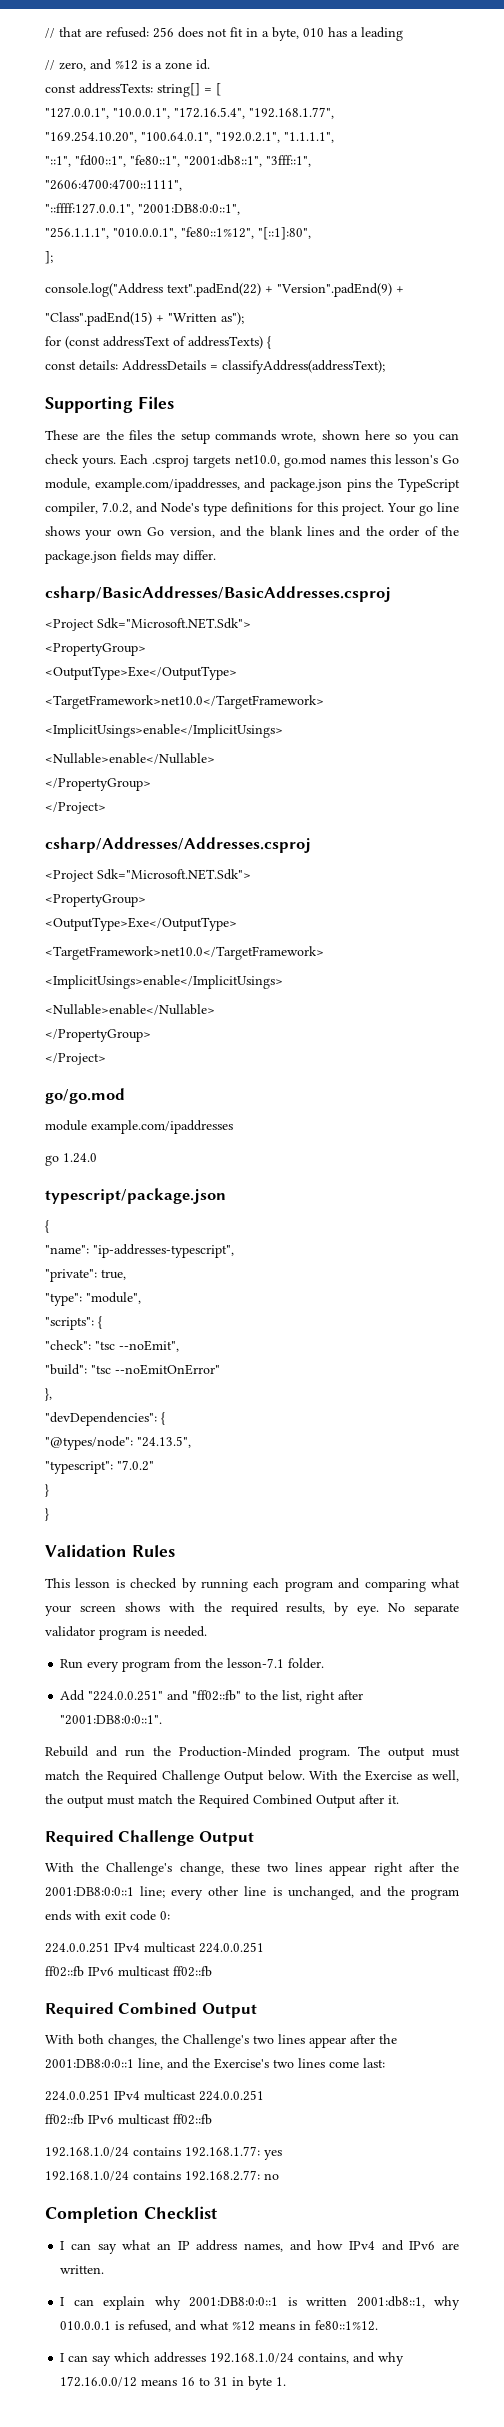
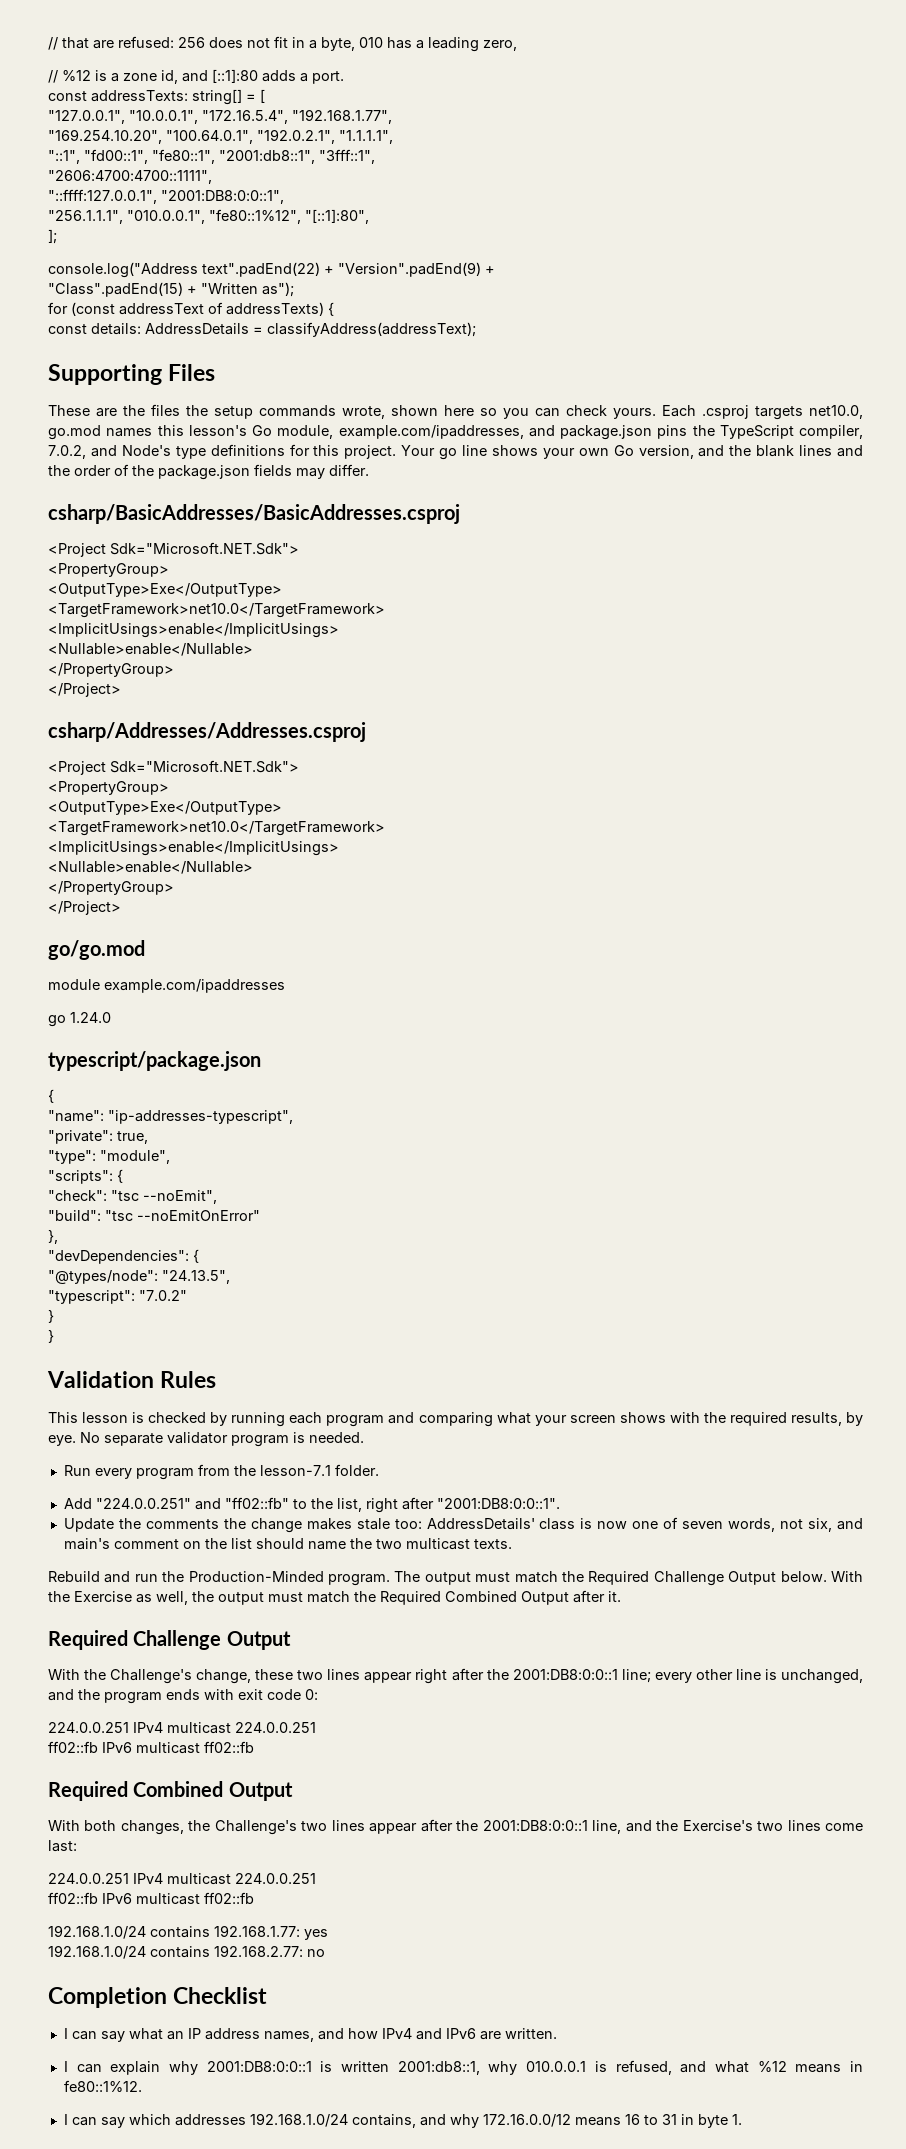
- // that are refused: 256 does not fit in a byte, 010 has a leading
- // zero, and %12 is a zone id.
+ // that are refused: 256 does not fit in a byte, 010 has a leading zero,
+ // %12 is a zone id, and [::1]:80 adds a port.
+ Update the comments the change makes stale too: AddressDetails' class is now one of seven words, not six, and main's comment on the list should name the two multicast texts.

